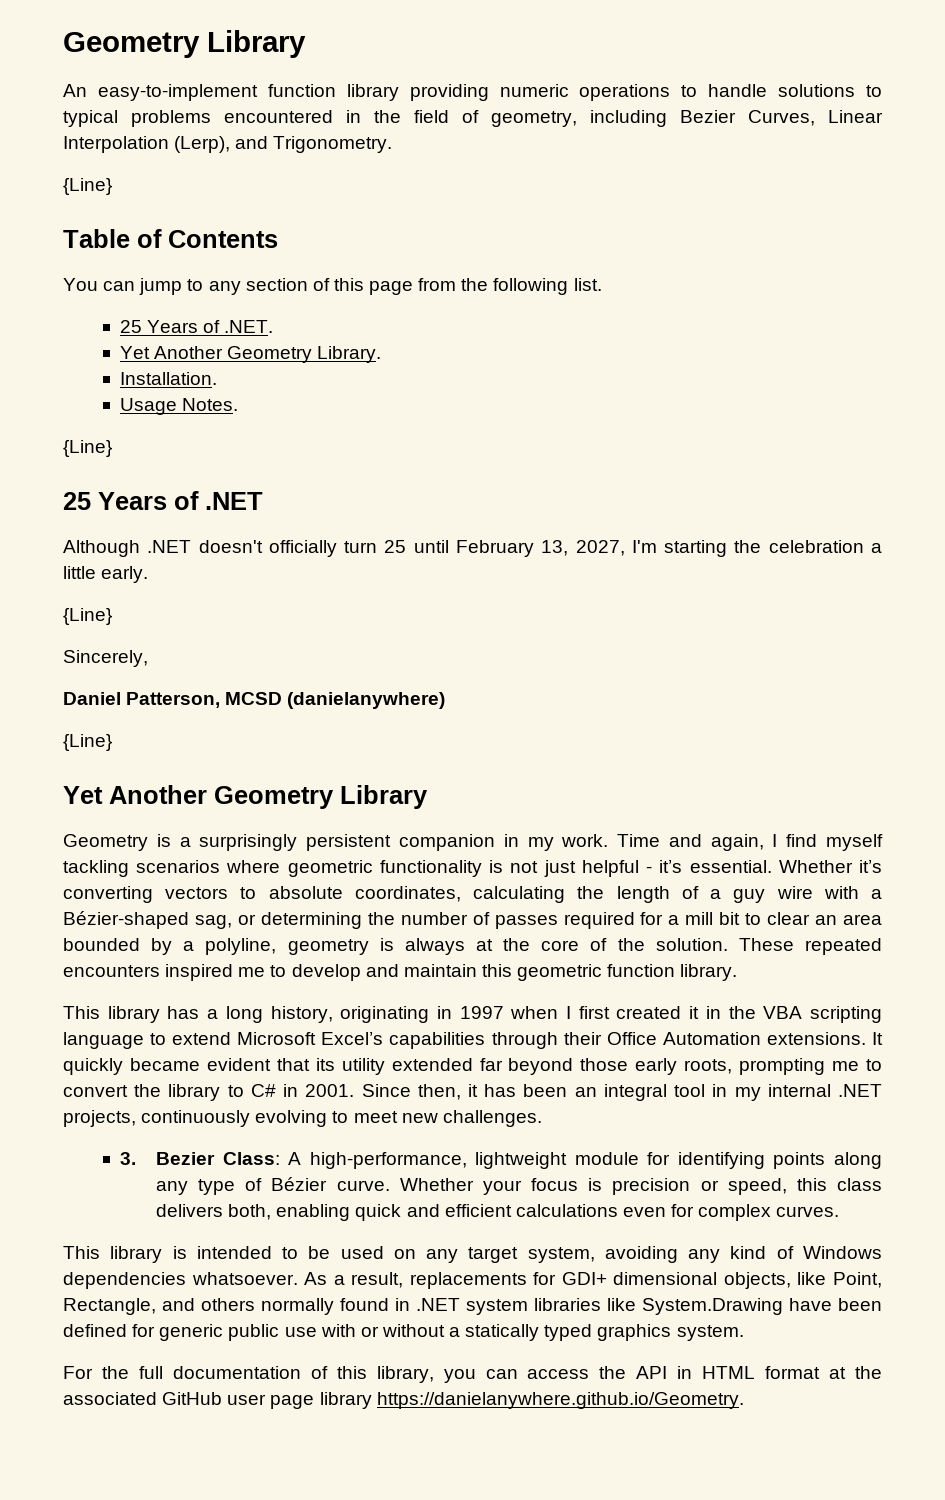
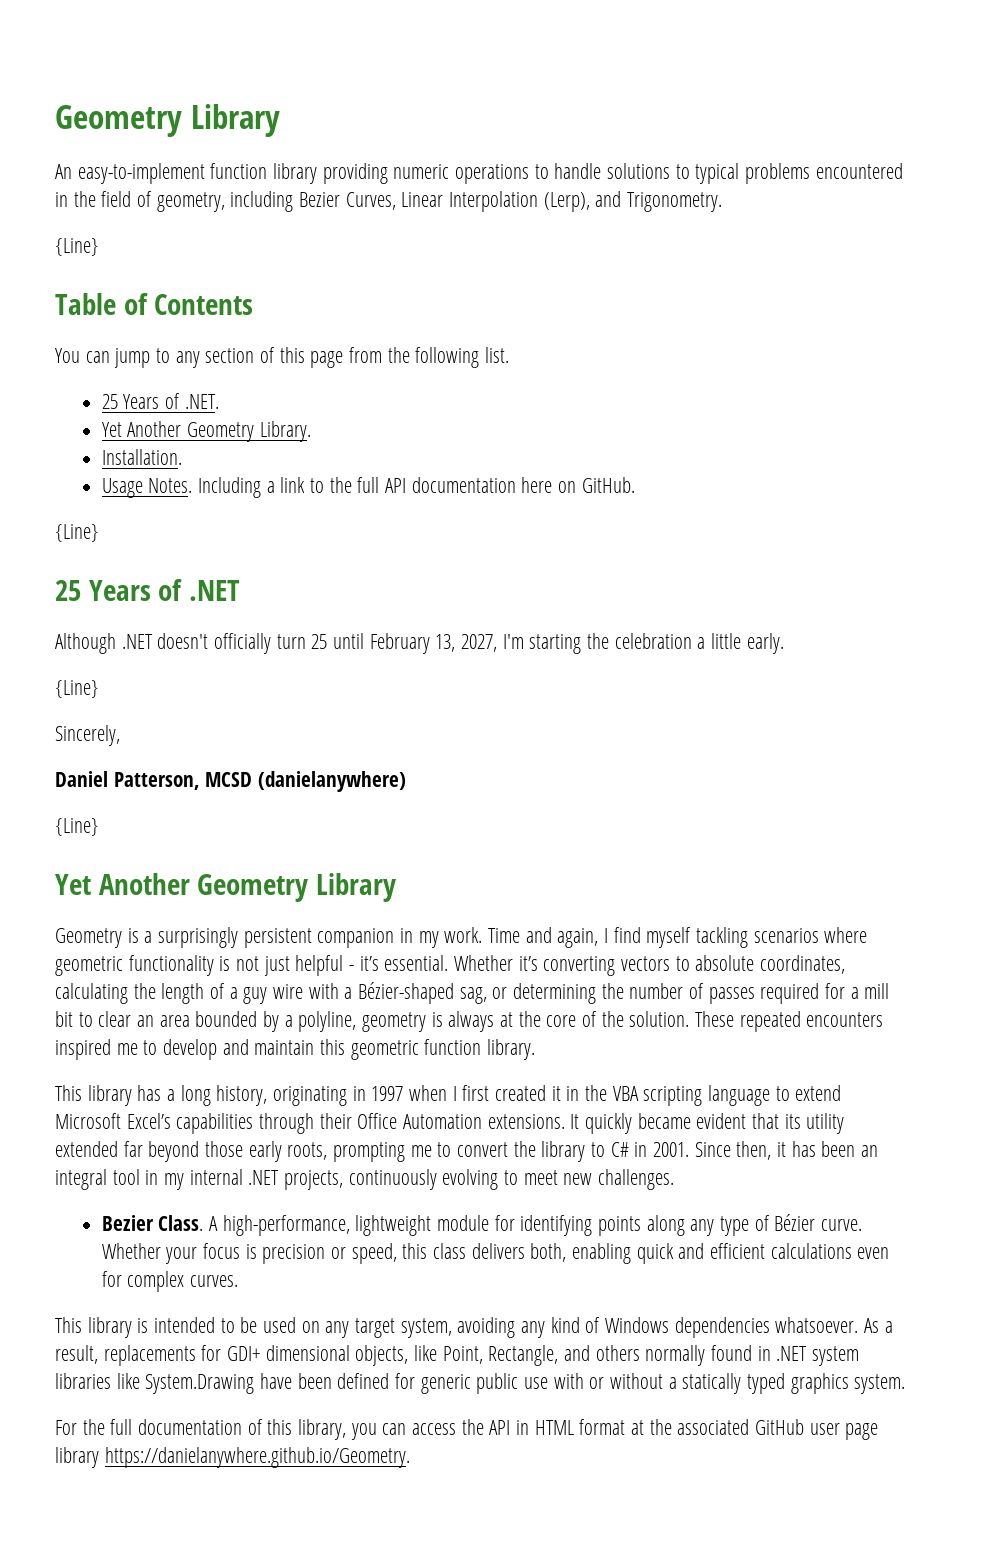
+ Including a link to the full API documentation here on GitHub.
- 3. Bezier Class: A high-performance, lightweight module for identifying points along any type of Bézier curve.
+ Bezier Class. A high-performance, lightweight module for identifying points along any type of Bézier curve.

